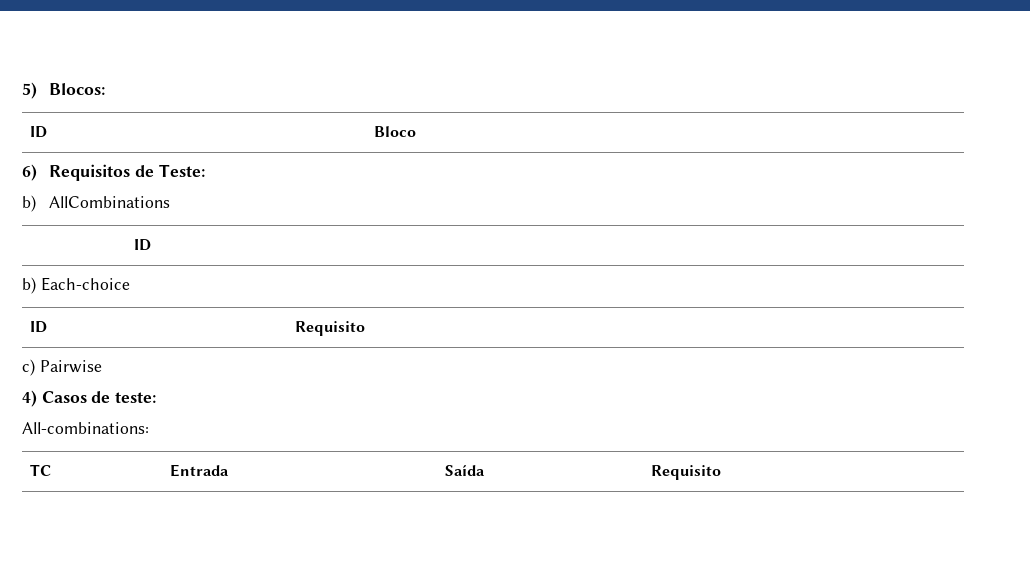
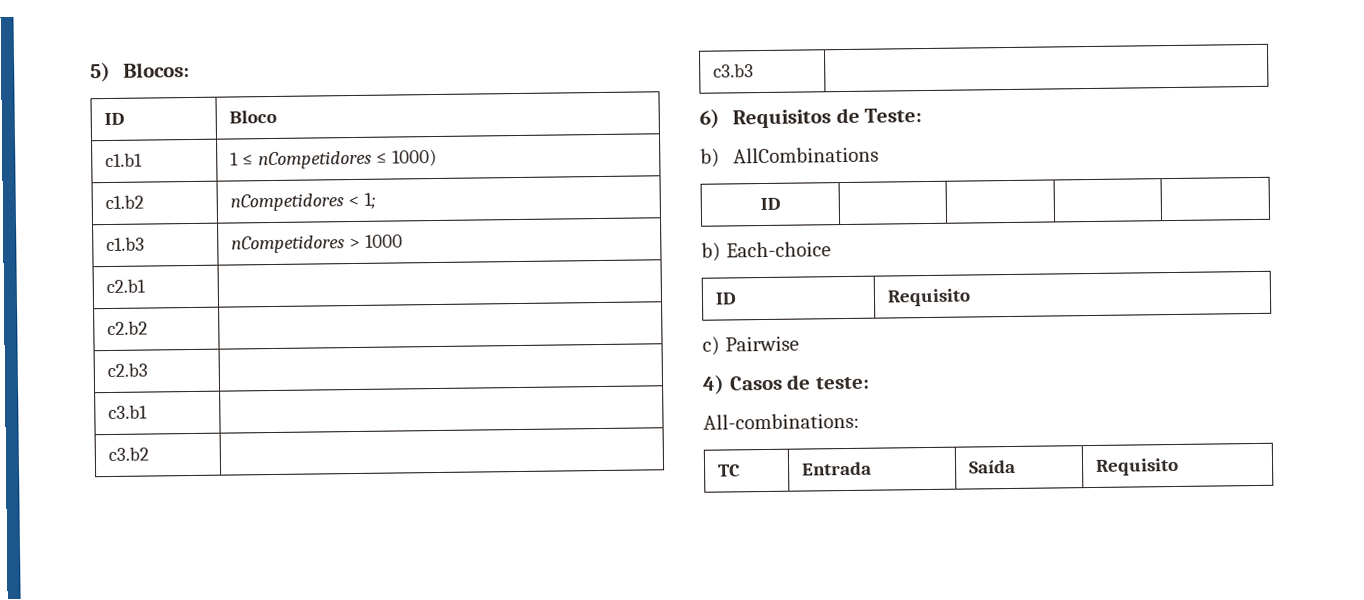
+ c1.b1 | 1 ≤ nCompetidores ≤ 1000)
+ c1.b2 | nCompetidores < 1;
+ c1.b3 | nCompetidores > 1000
+ c2.b1 |
+ c2.b2 |
+ c2.b3 |
+ c3.b1 |
+ c3.b2 |
+ c3.b3 |

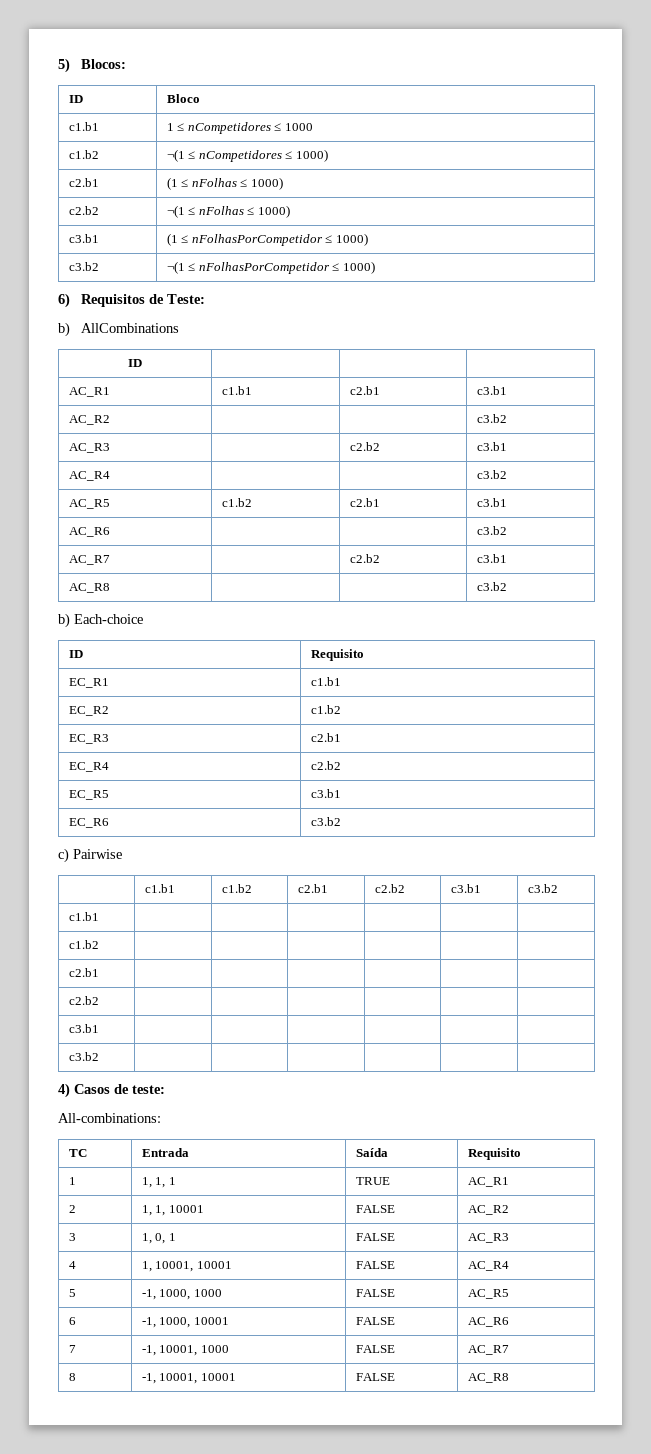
- c1.b1 | 1 ≤ nCompetidores ≤ 1000)
- c1.b2 | nCompetidores < 1;
- c1.b3 | nCompetidores > 1000
- c2.b1 |
- c2.b2 |
- c2.b3 |
- c3.b1 |
- c3.b2 |
- c3.b3 |
+ c1.b1 | 1 ≤ nCompetidores ≤ 1000
+ c1.b2 | ¬(1 ≤ nCompetidores ≤ 1000)
+ c2.b1 | (1 ≤ nFolhas ≤ 1000)
+ c2.b2 | ¬(1 ≤ nFolhas ≤ 1000)
+ c3.b1 | (1 ≤ nFolhasPorCompetidor ≤ 1000)
+ c3.b2 | ¬(1 ≤ nFolhasPorCompetidor ≤ 1000)
- ID | | | |
+ ID | | |
+ AC_R1 | c1.b1 | c2.b1 | c3.b1
+ AC_R2 | | | c3.b2
+ AC_R3 | | c2.b2 | c3.b1
+ AC_R4 | | | c3.b2
+ AC_R5 | c1.b2 | c2.b1 | c3.b1
+ AC_R6 | | | c3.b2
+ AC_R7 | | c2.b2 | c3.b1
+ AC_R8 | | | c3.b2
  b) Each-choice
  ID | Requisito
+ EC_R1 | c1.b1
+ EC_R2 | c1.b2
+ EC_R3 | c2.b1
+ EC_R4 | c2.b2
+ EC_R5 | c3.b1
+ EC_R6 | c3.b2
  c) Pairwise
+ | c1.b1 | c1.b2 | c2.b1 | c2.b2 | c3.b1 | c3.b2
+ c1.b1 | | | | | |
+ c1.b2 | | | | | |
+ c2.b1 | | | | | |
+ c2.b2 | | | | | |
+ c3.b1 | | | | | |
+ c3.b2 | | | | | |
+ 1 | 1, 1, 1 | TRUE | AC_R1
+ 2 | 1, 1, 10001 | FALSE | AC_R2
+ 3 | 1, 0, 1 | FALSE | AC_R3
+ 4 | 1, 10001, 10001 | FALSE | AC_R4
+ 5 | -1, 1000, 1000 | FALSE | AC_R5
+ 6 | -1, 1000, 10001 | FALSE | AC_R6
+ 7 | -1, 10001, 1000 | FALSE | AC_R7
+ 8 | -1, 10001, 10001 | FALSE | AC_R8

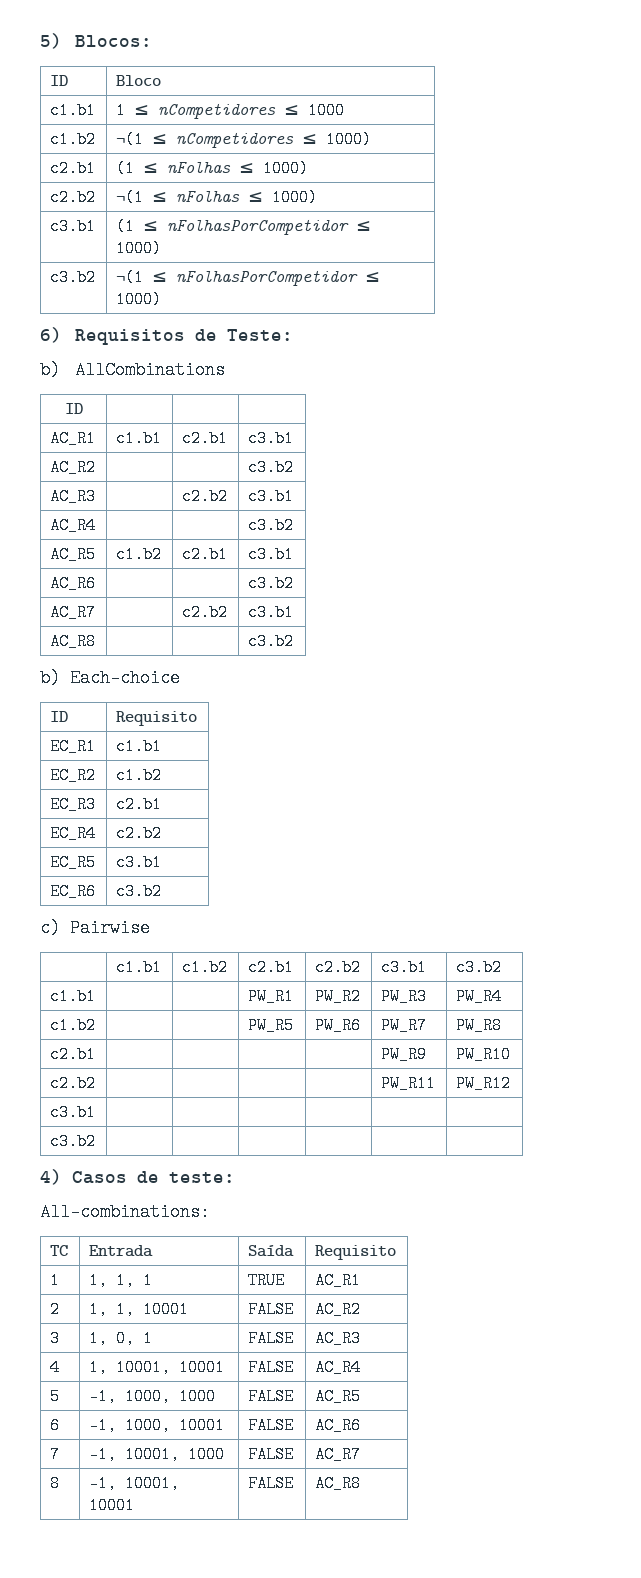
- c1.b1 | | | | | |
- c1.b2 | | | | | |
+ c1.b1 | | | PW_R1 | PW_R2 | PW_R3 | PW_R4
+ c1.b2 | | | PW_R5 | PW_R6 | PW_R7 | PW_R8
- c2.b1 | | | | | |
+ c2.b1 | | | | | PW_R9 | PW_R10
- c2.b2 | | | | | |
+ c2.b2 | | | | | PW_R11 | PW_R12

